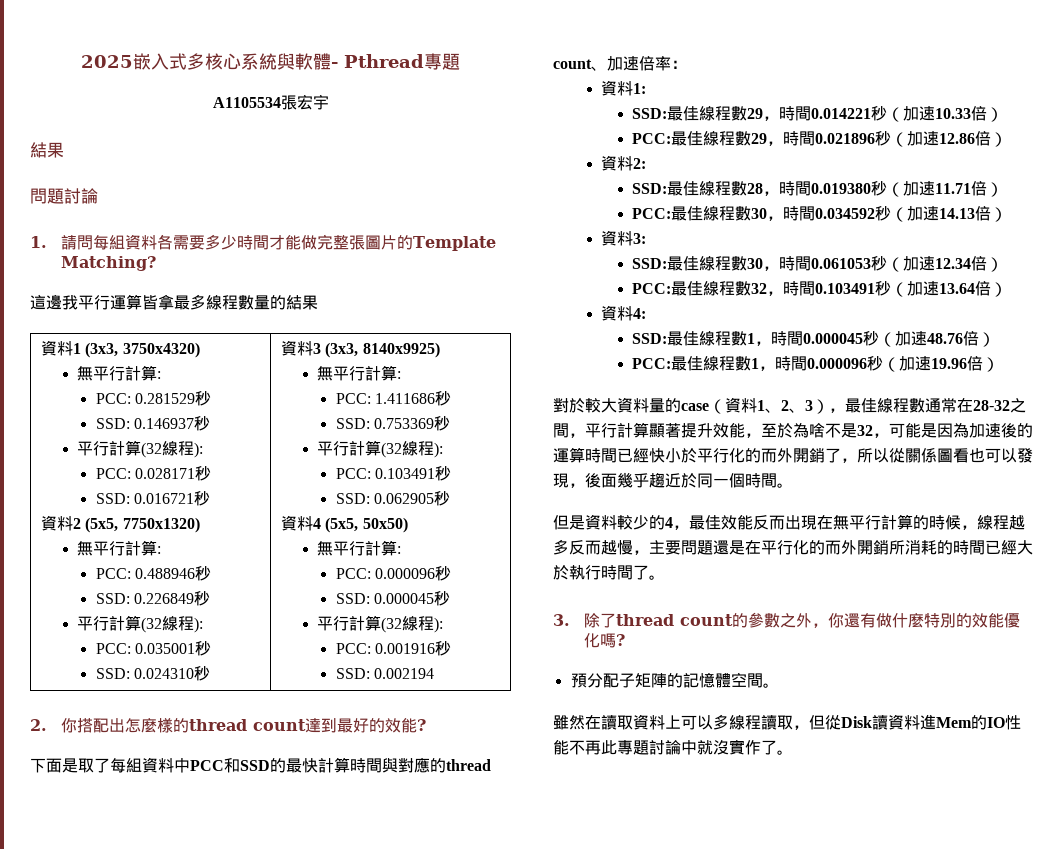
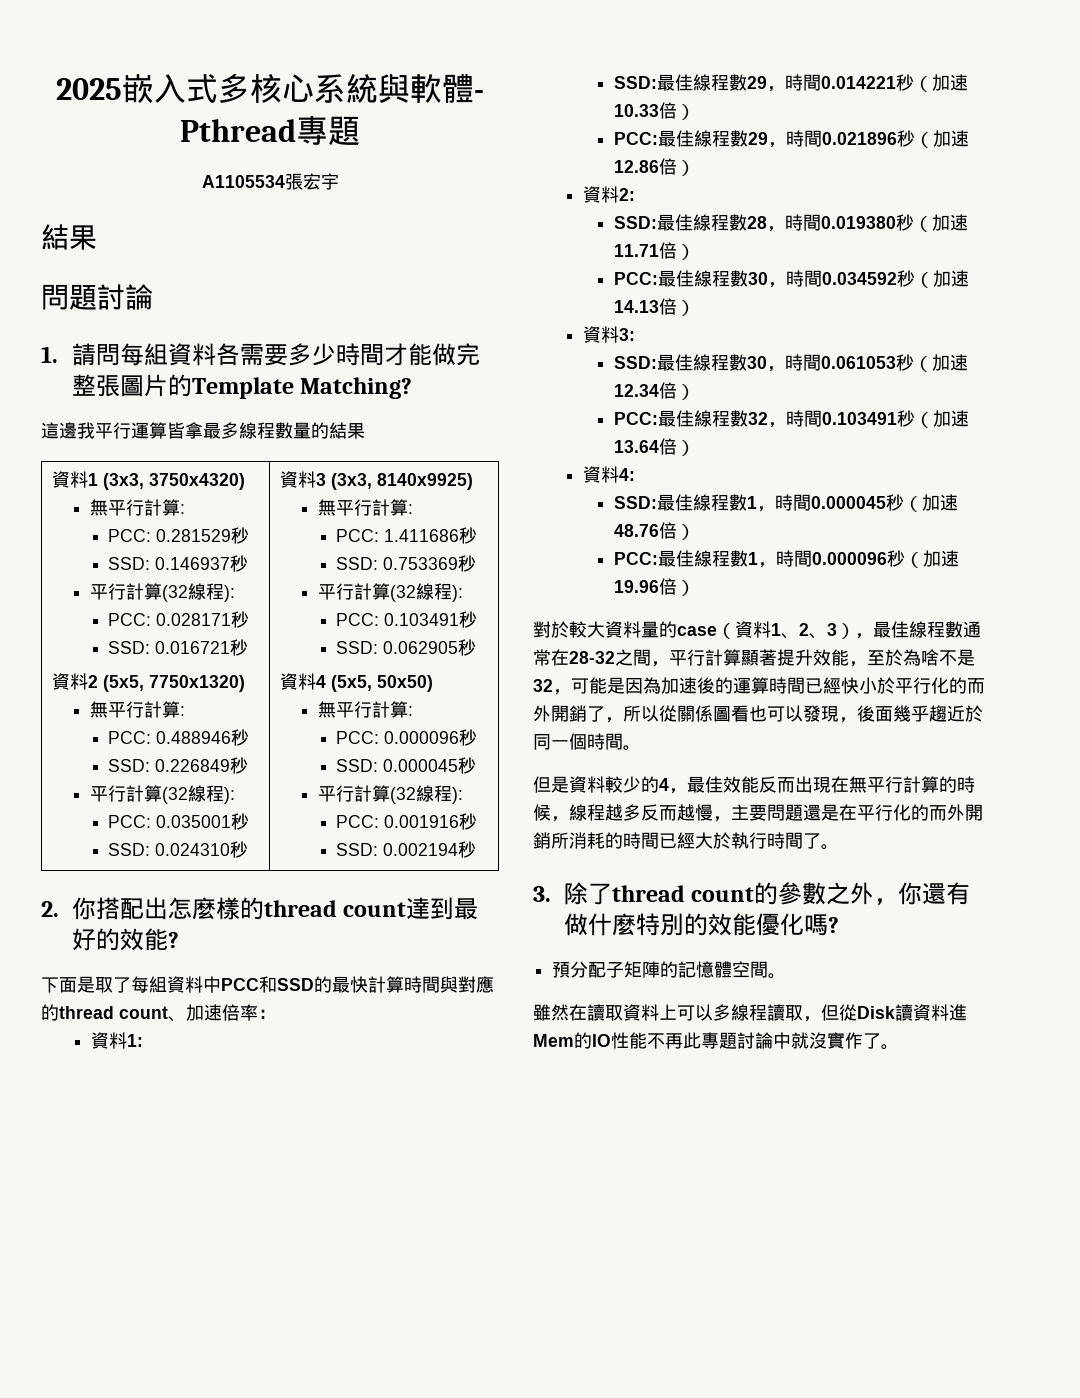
- SSD: 0.002194
+ SSD: 0.002194秒

